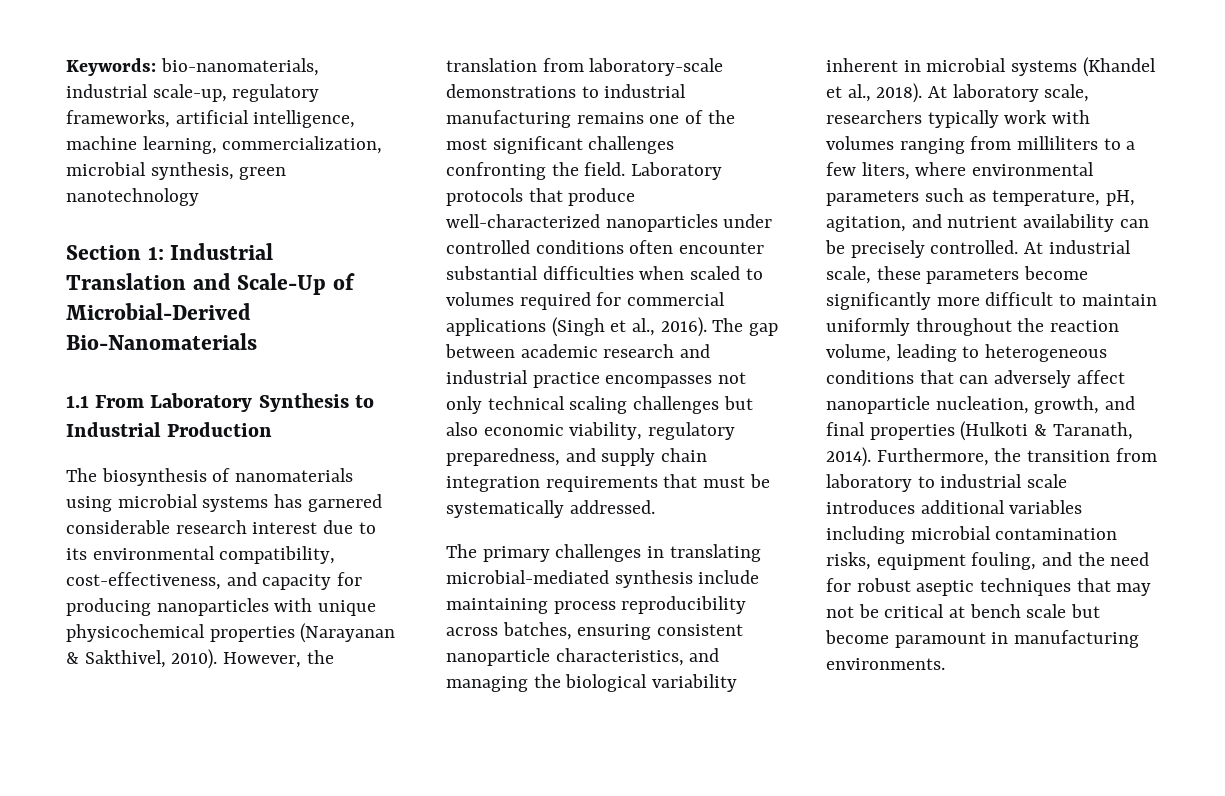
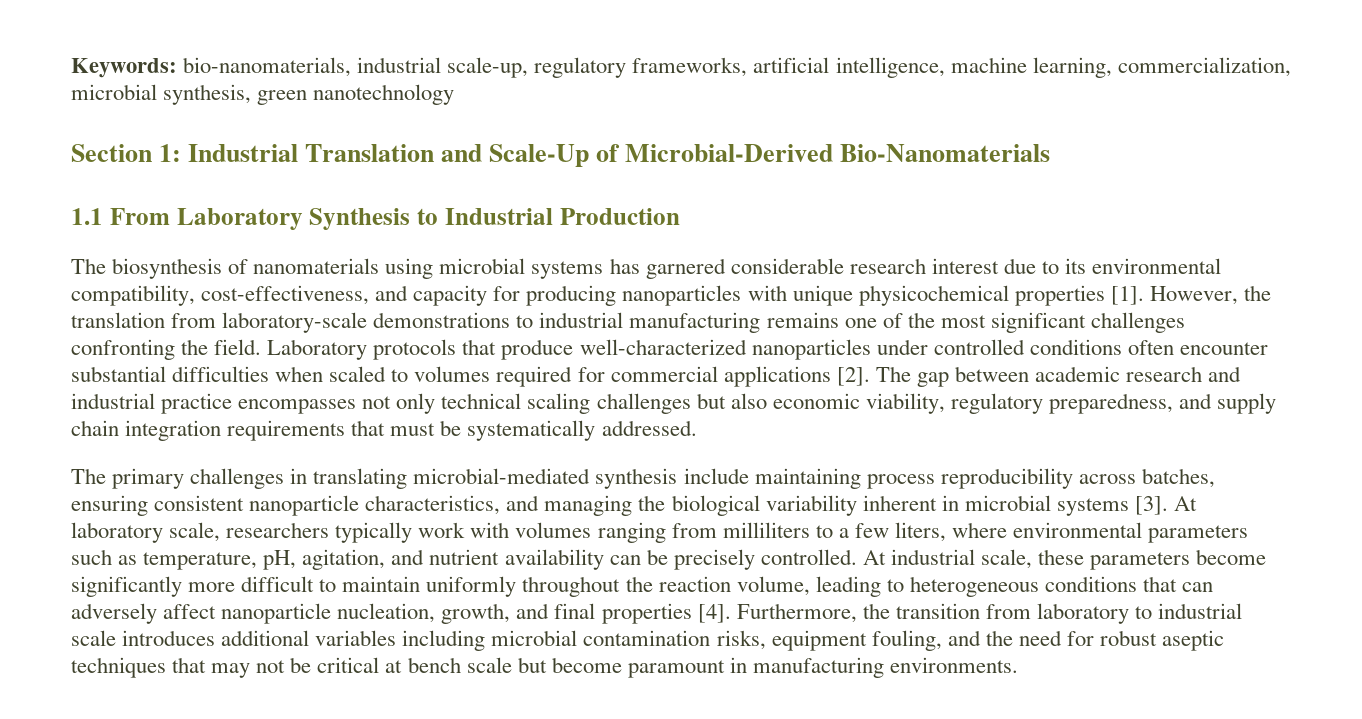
- The biosynthesis of nanomaterials using microbial systems has garnered considerable research interest due to its environmental compatibility, cost-effectiveness, and capacity for producing nanoparticles with unique physicochemical properties (Narayanan & Sakthivel, 2010).
+ The biosynthesis of nanomaterials using microbial systems has garnered considerable research interest due to its environmental compatibility, cost-effectiveness, and capacity for producing nanoparticles with unique physicochemical properties [1].
- Laboratory protocols that produce well-characterized nanoparticles under controlled conditions often encounter substantial difficulties when scaled to volumes required for commercial applications (Singh et al., 2016).
+ Laboratory protocols that produce well-characterized nanoparticles under controlled conditions often encounter substantial difficulties when scaled to volumes required for commercial applications [2].
- The primary challenges in translating microbial-mediated synthesis include maintaining process reproducibility across batches, ensuring consistent nanoparticle characteristics, and managing the biological variability inherent in microbial systems (Khandel et al., 2018).
+ The primary challenges in translating microbial-mediated synthesis include maintaining process reproducibility across batches, ensuring consistent nanoparticle characteristics, and managing the biological variability inherent in microbial systems [3].
- At industrial scale, these parameters become significantly more difficult to maintain uniformly throughout the reaction volume, leading to heterogeneous conditions that can adversely affect nanoparticle nucleation, growth, and final properties (Hulkoti & Taranath, 2014).
+ At industrial scale, these parameters become significantly more difficult to maintain uniformly throughout the reaction volume, leading to heterogeneous conditions that can adversely affect nanoparticle nucleation, growth, and final properties [4].

